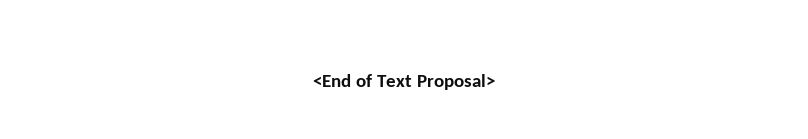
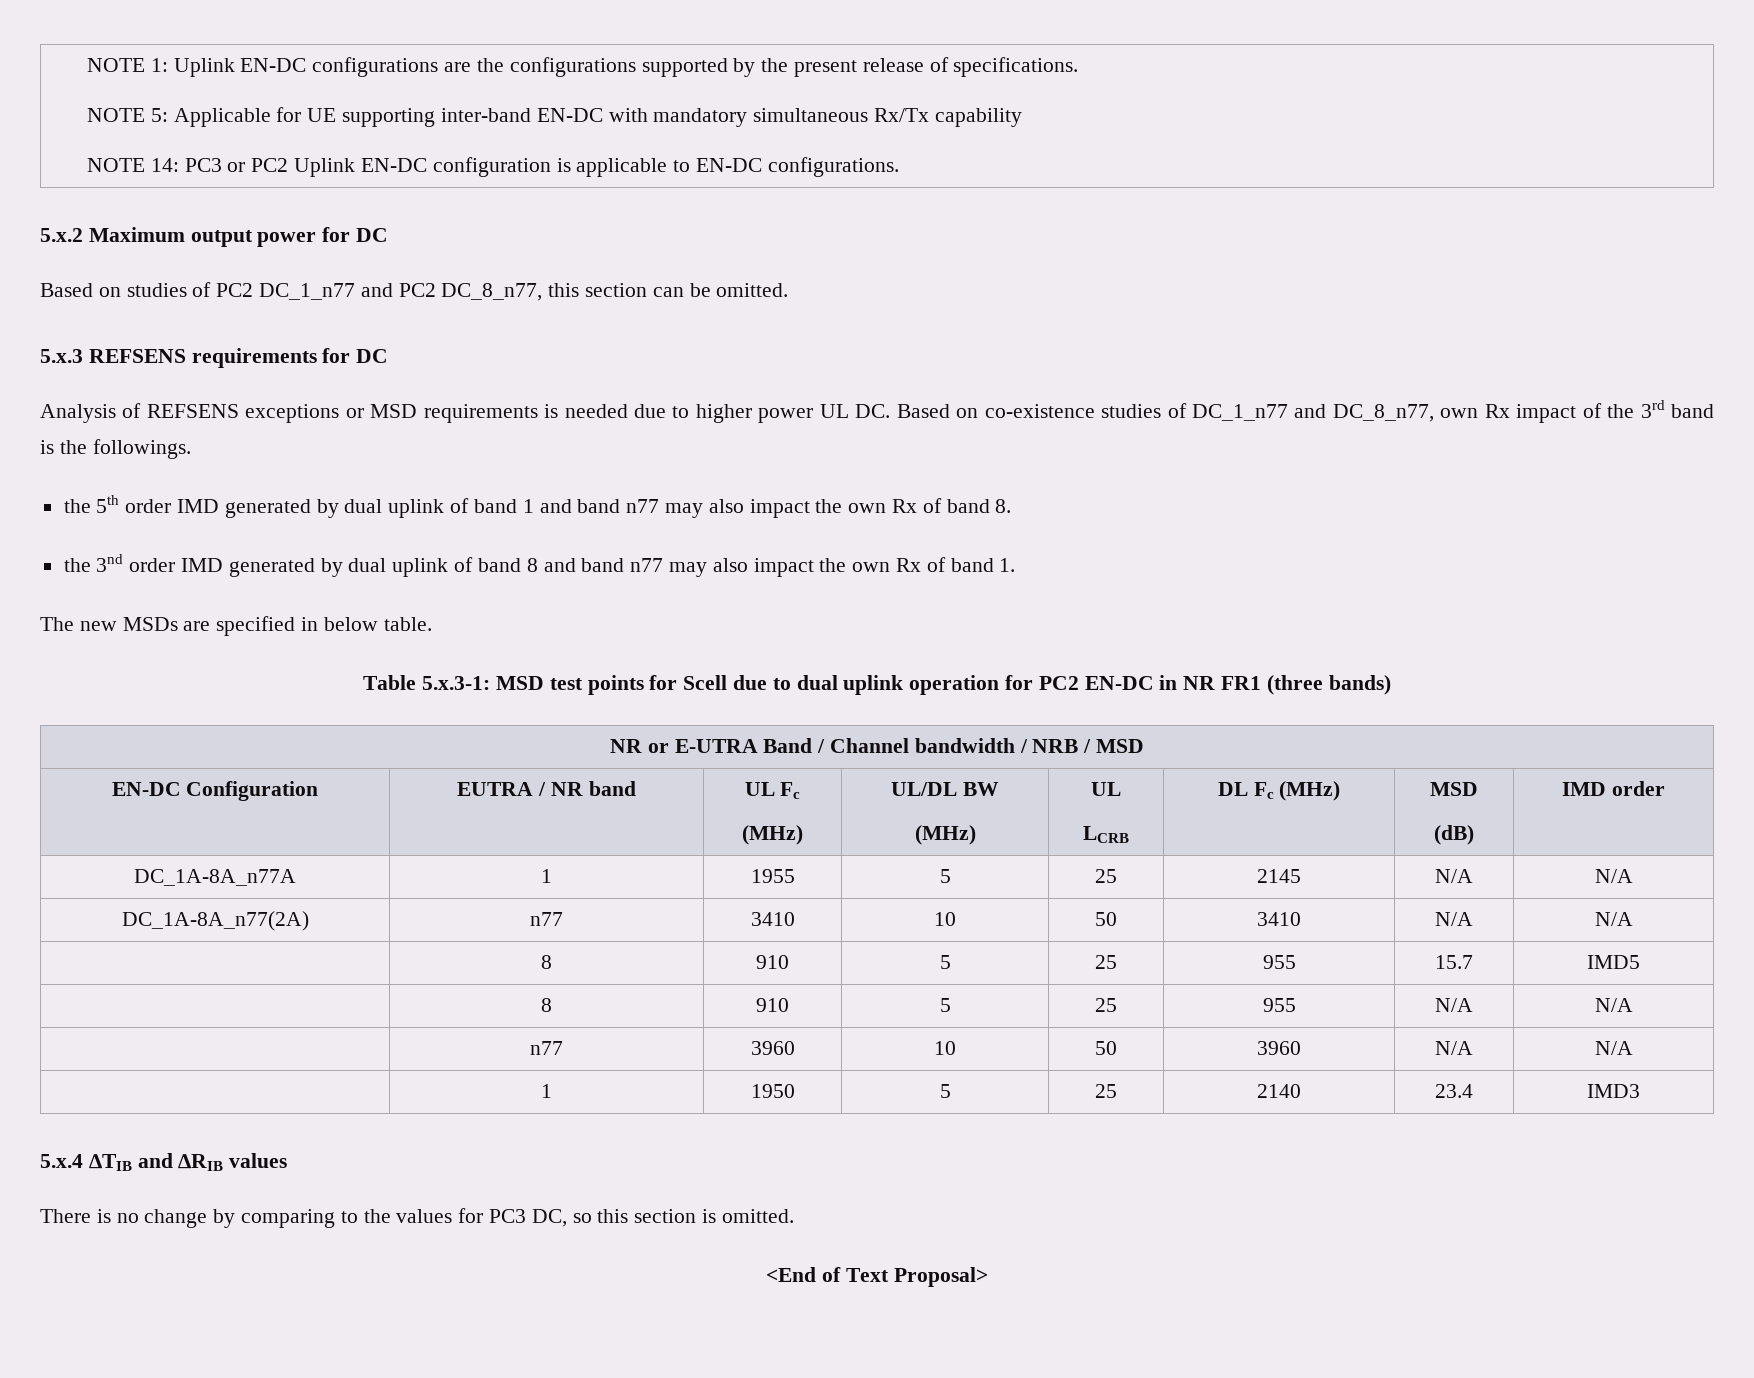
+ NOTE 1: Uplink EN-DC configurations are the configurations supported by the present release of specifications.
+ NOTE 5: Applicable for UE supporting inter-band EN-DC with mandatory simultaneous Rx/Tx capability
+ NOTE 14: PC3 or PC2 Uplink EN-DC configuration is applicable to EN-DC configurations.
+ 5.x.2 Maximum output power for DC
+ Based on studies of PC2 DC_1_n77 and PC2 DC_8_n77, this section can be omitted.
+ 5.x.3 REFSENS requirements for DC
+ Analysis of REFSENS exceptions or MSD requirements is needed due to higher power UL DC. Based on co-existence studies of DC_1_n77 and DC_8_n77, own Rx impact of the 3rd band is the followings.
+ the 5th order IMD generated by dual uplink of band 1 and band n77 may also impact the own Rx of band 8.
+ the 3nd order IMD generated by dual uplink of band 8 and band n77 may also impact the own Rx of band 1.
+ The new MSDs are specified in below table.
+ Table 5.x.3-1: MSD test points for Scell due to dual uplink operation for PC2 EN-DC in NR FR1 (three bands)
+ NR or E-UTRA Band / Channel bandwidth / NRB / MSD
+ EN-DC Configuration | EUTRA / NR band | UL Fc
+ (MHz) | UL/DL BW
+ (MHz) | UL
+ LCRB | DL Fc (MHz) | MSD
+ (dB) | IMD order
+ DC_1A-8A_n77A | 1 | 1955 | 5 | 25 | 2145 | N/A | N/A
+ DC_1A-8A_n77(2A) | n77 | 3410 | 10 | 50 | 3410 | N/A | N/A
+ | 8 | 910 | 5 | 25 | 955 | 15.7 | IMD5
+ | 8 | 910 | 5 | 25 | 955 | N/A | N/A
+ | n77 | 3960 | 10 | 50 | 3960 | N/A | N/A
+ | 1 | 1950 | 5 | 25 | 2140 | 23.4 | IMD3
+ 5.x.4 ∆TIB and ∆RIB values
+ There is no change by comparing to the values for PC3 DC, so this section is omitted.

